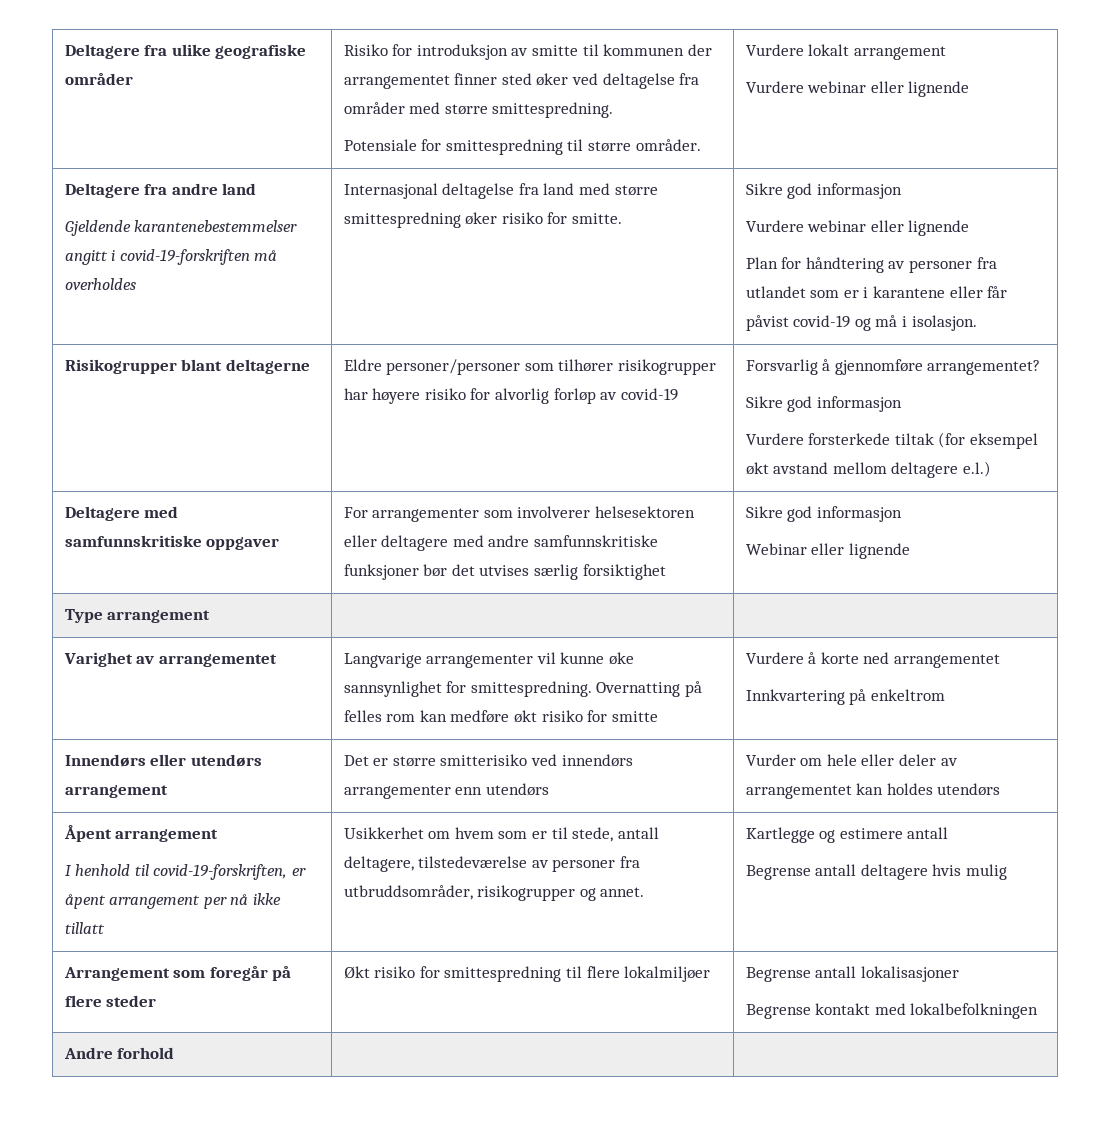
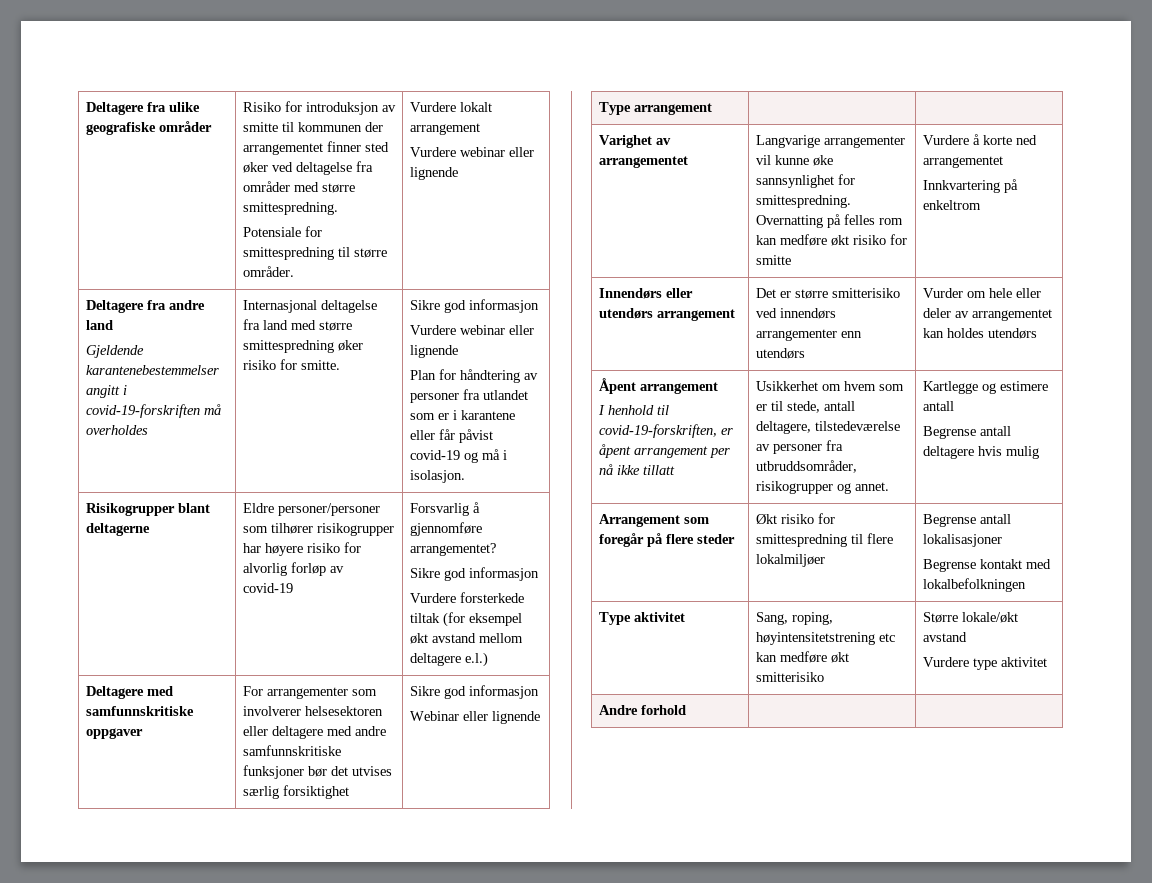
+ Type aktivitet | Sang, roping, høyintensitetstrening etc kan medføre økt smitterisiko | Større lokale/økt avstand
+ Vurdere type aktivitet

